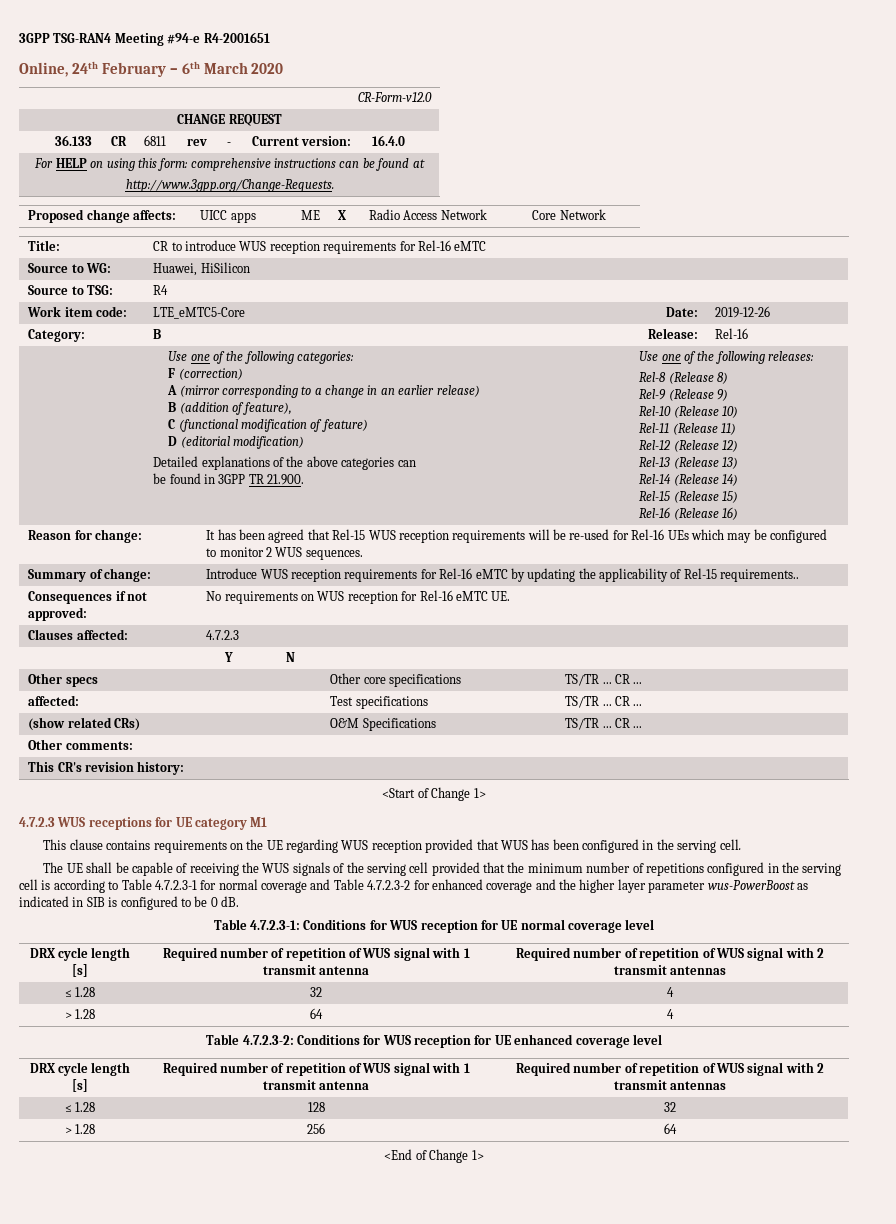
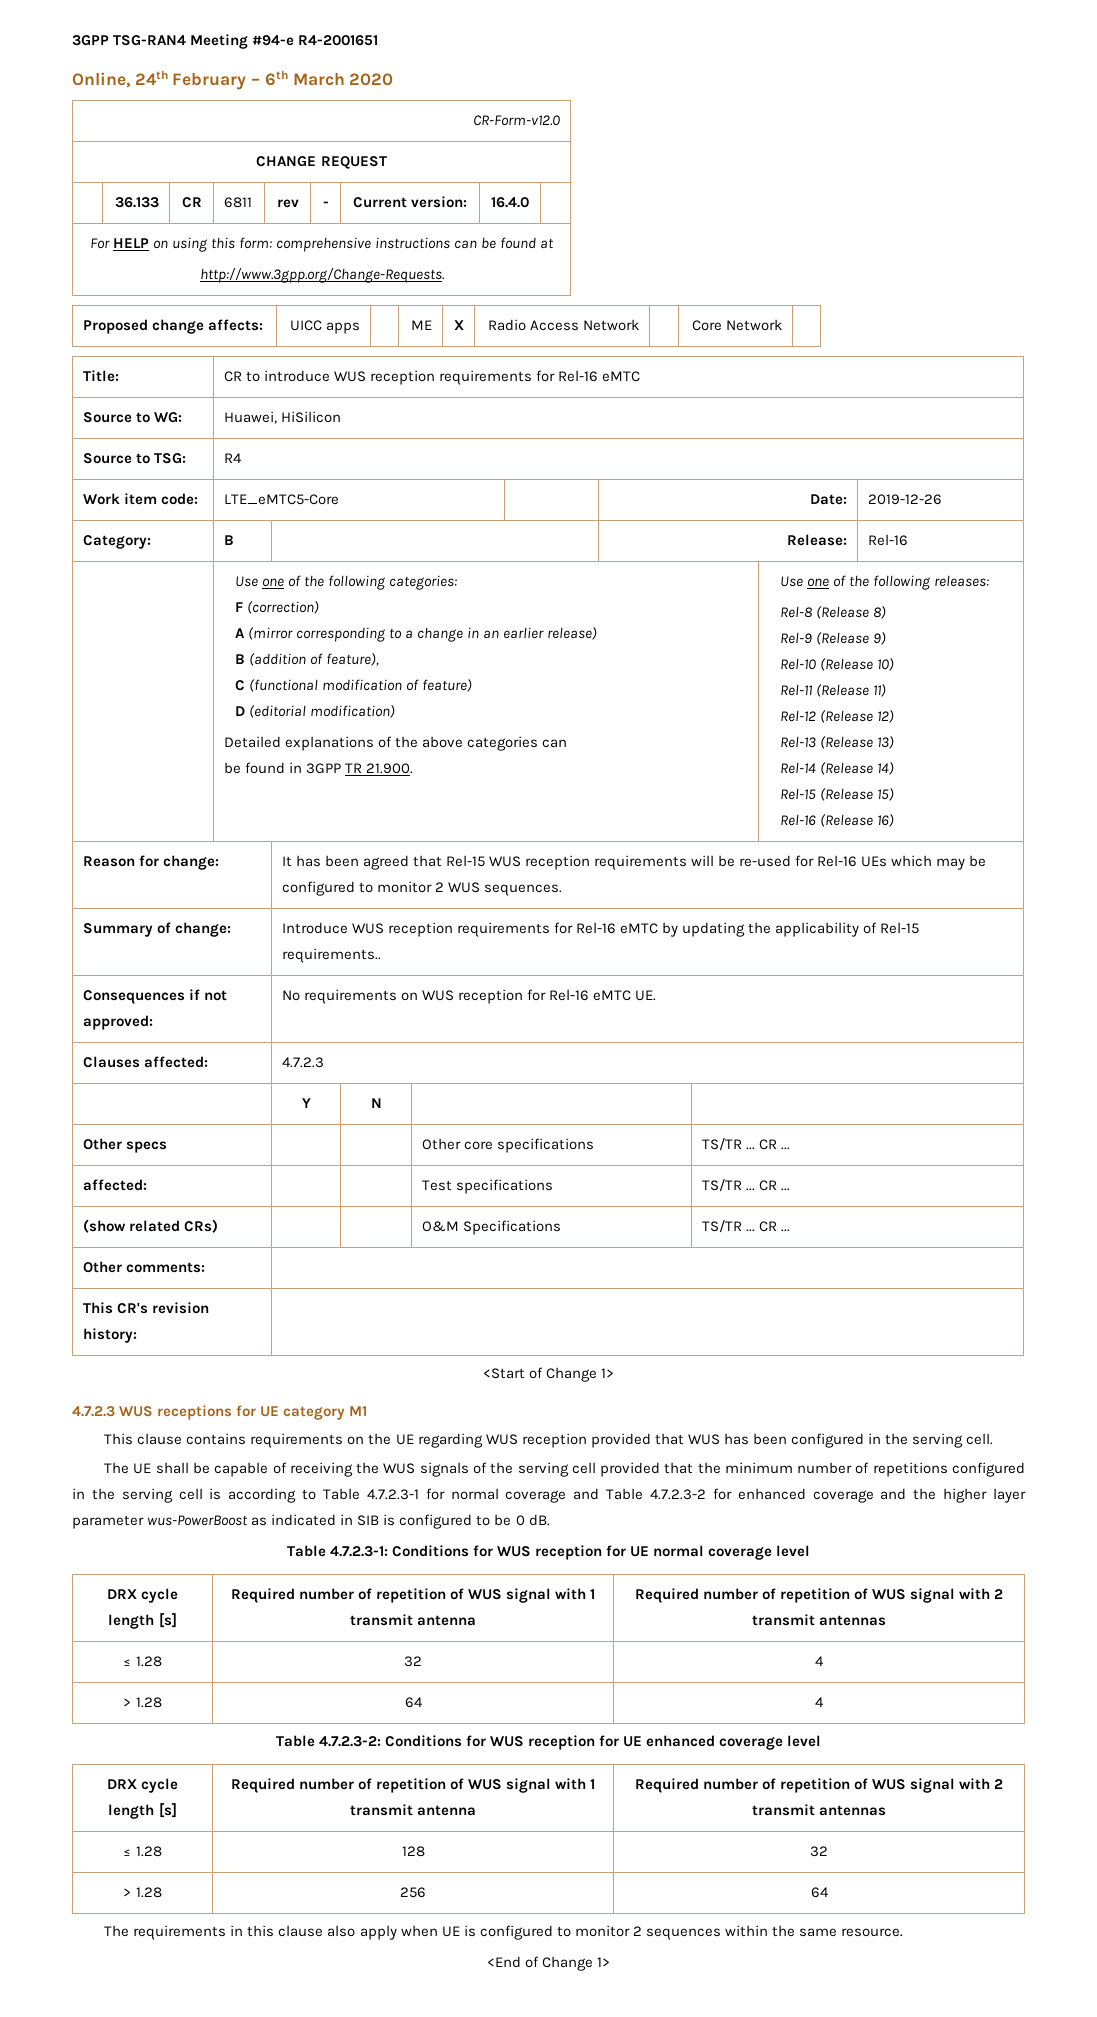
+ The requirements in this clause also apply when UE is configured to monitor 2 sequences within the same resource.

